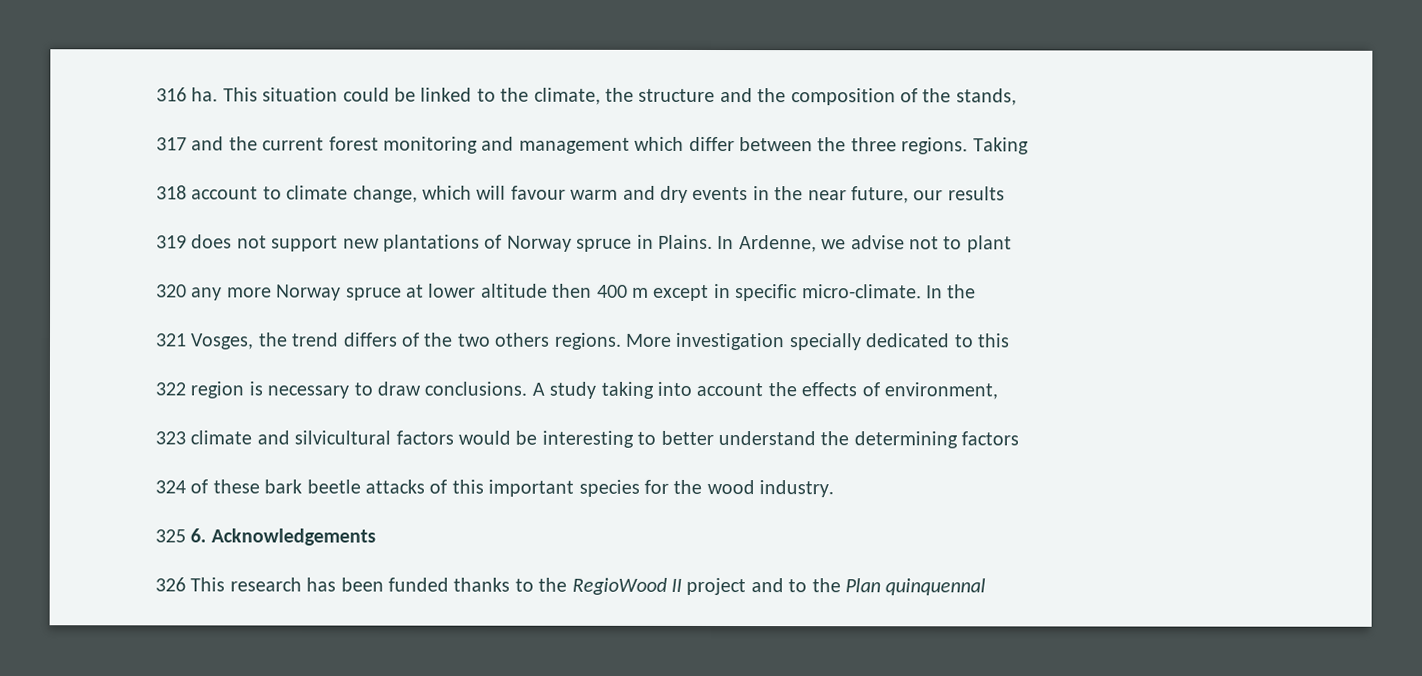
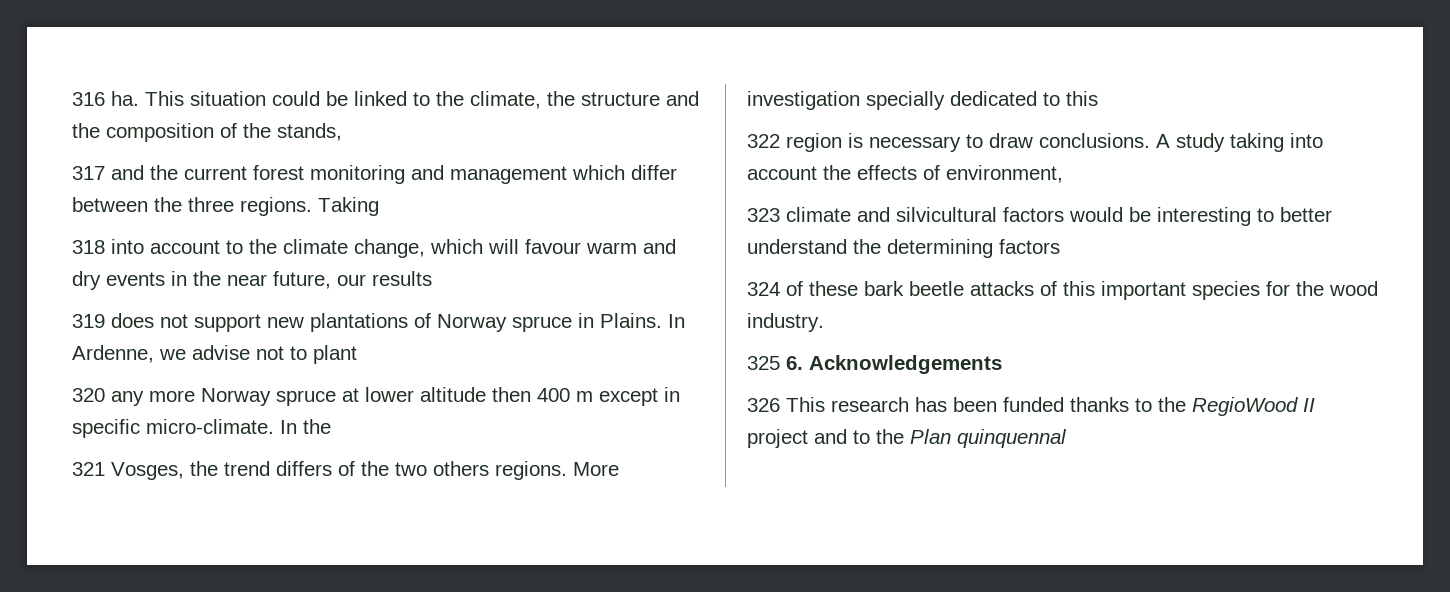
- 318 account to climate change, which will favour warm and dry events in the near future, our results
+ 318 into account to the climate change, which will favour warm and dry events in the near future, our results

